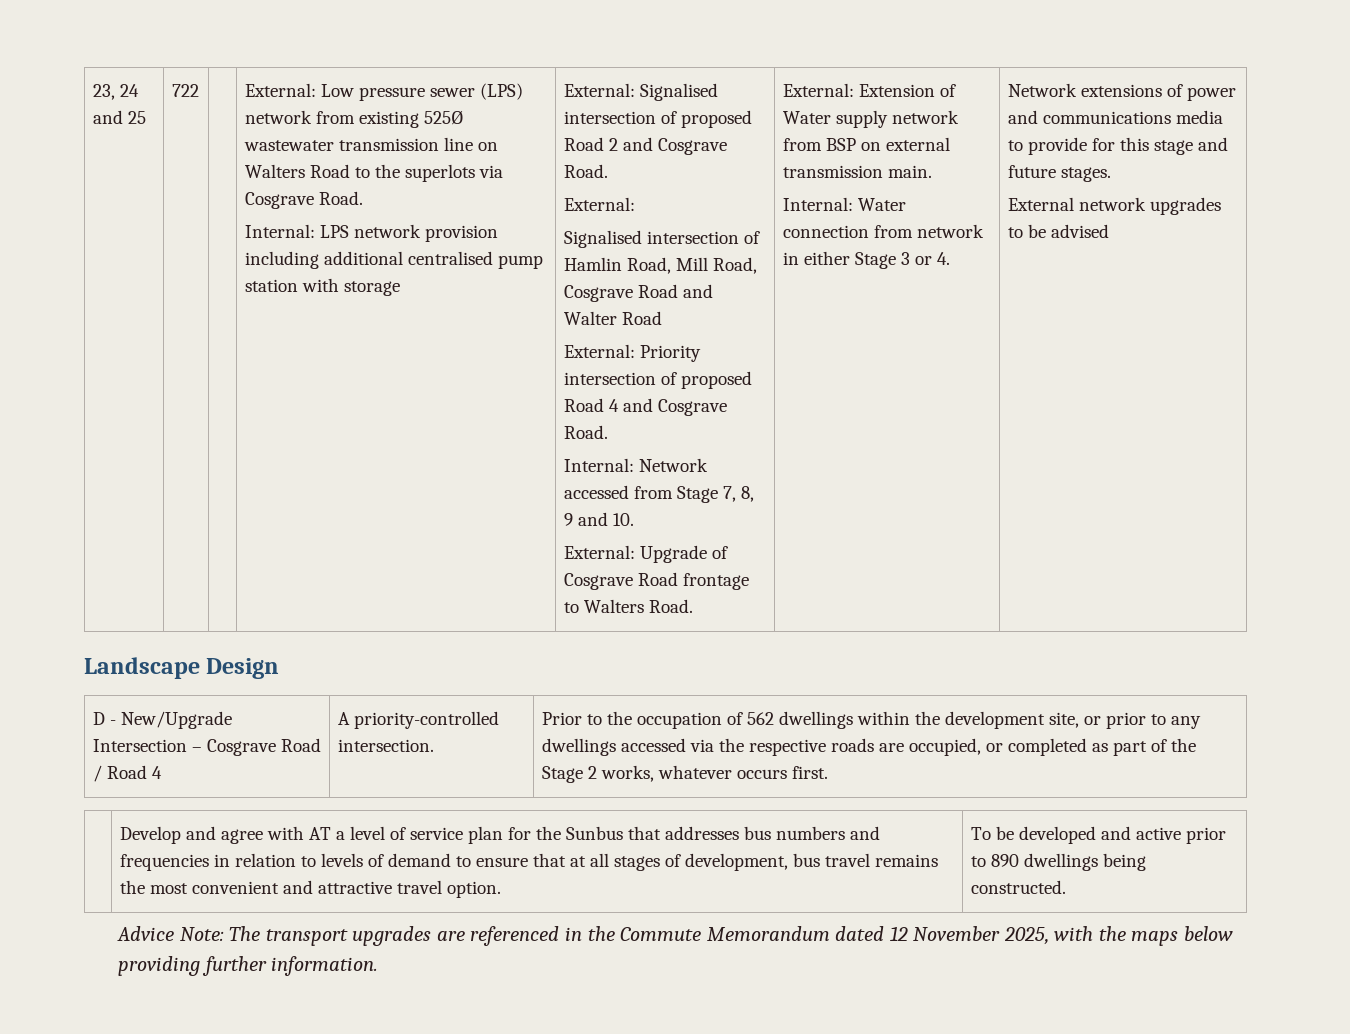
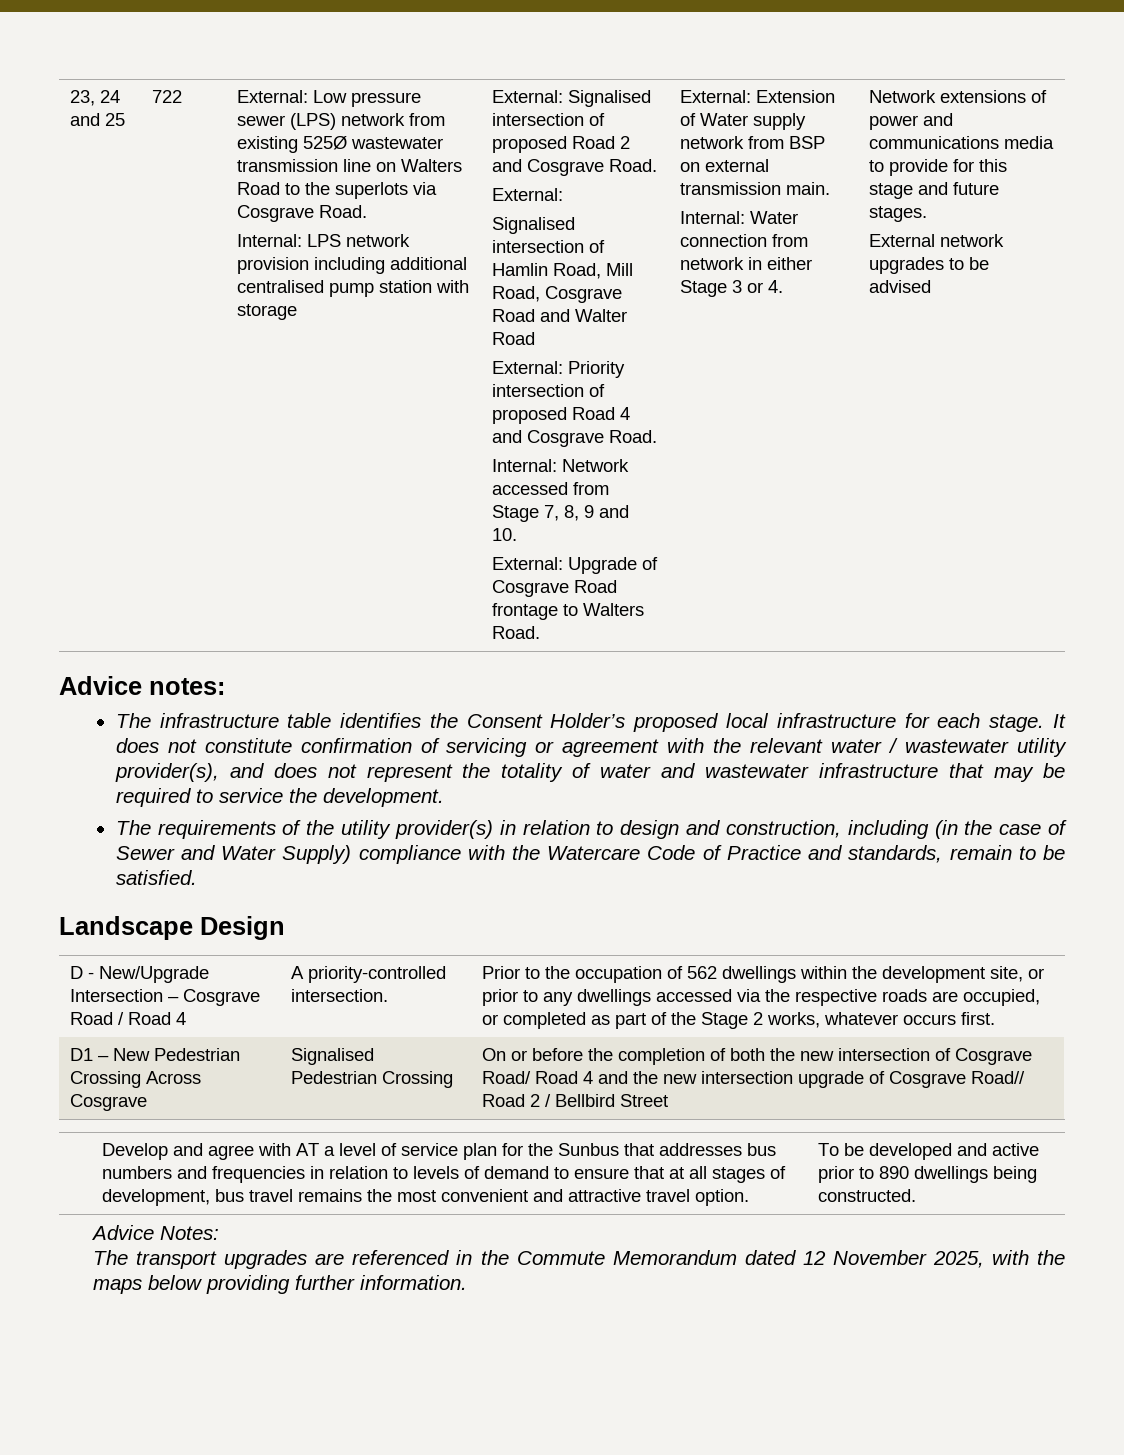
+ Advice notes:
+ The infrastructure table identifies the Consent Holder’s proposed local infrastructure for each stage. It does not constitute confirmation of servicing or agreement with the relevant water / wastewater utility provider(s), and does not represent the totality of water and wastewater infrastructure that may be required to service the development.
+ The requirements of the utility provider(s) in relation to design and construction, including (in the case of Sewer and Water Supply) compliance with the Watercare Code of Practice and standards, remain to be satisfied.
+ D1 – New Pedestrian Crossing Across Cosgrave | Signalised Pedestrian Crossing | On or before the completion of both the new intersection of Cosgrave Road/ Road 4 and the new intersection upgrade of Cosgrave Road// Road 2 / Bellbird Street
- Advice Note: The transport upgrades are referenced in the Commute Memorandum dated 12 November 2025, with the maps below providing further information.
+ Advice Notes:
+ The transport upgrades are referenced in the Commute Memorandum dated 12 November 2025, with the maps below providing further information.

